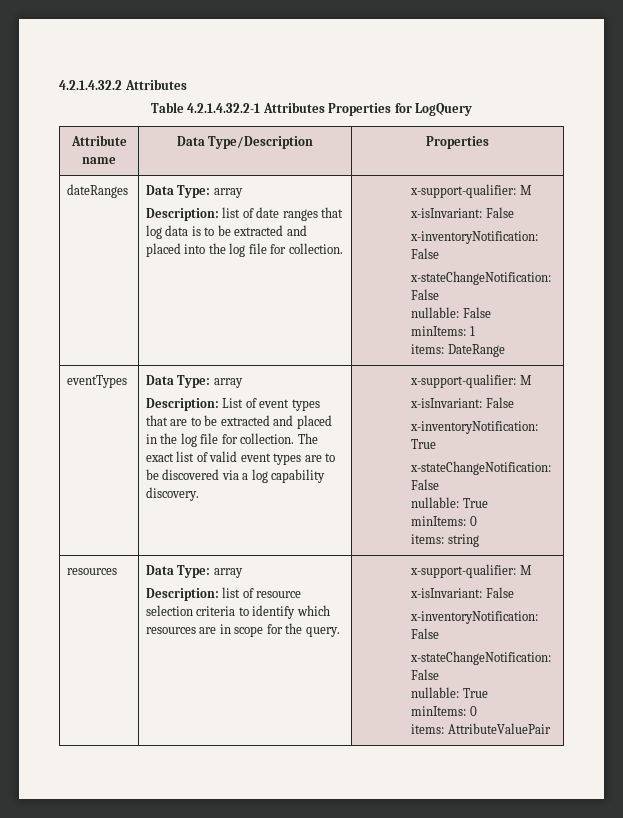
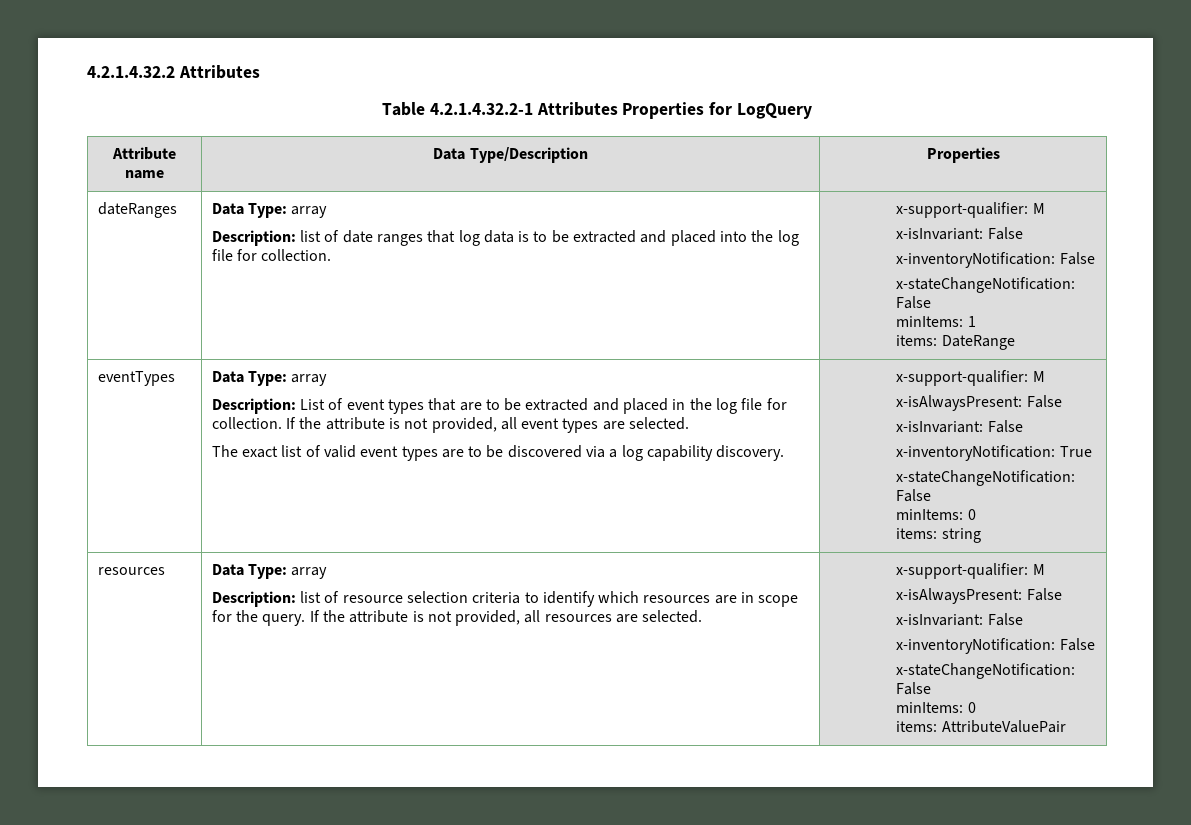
  dateRanges | Data Type: array
  Description: list of date ranges that log data is to be extracted and placed into the log file for collection. | x-support-qualifier: M
  x-isInvariant: False
  x-inventoryNotification: False
  x-stateChangeNotification: False
- nullable: False
- Description: List of event types that are to be extracted and placed in the log file for collection. The exact list of valid event types are to be discovered via a log capability discovery. | x-support-qualifier: M
+ Description: List of event types that are to be extracted and placed in the log file for collection. If the attribute is not provided, all event types are selected.
+ The exact list of valid event types are to be discovered via a log capability discovery. | x-support-qualifier: M
+ x-isAlwaysPresent: False
  x-inventoryNotification: True
  x-stateChangeNotification: False
- nullable: True
- Description: list of resource selection criteria to identify which resources are in scope for the query. | x-support-qualifier: M
+ Description: list of resource selection criteria to identify which resources are in scope for the query. If the attribute is not provided, all resources are selected. | x-support-qualifier: M
+ x-isAlwaysPresent: False
  x-isInvariant: False
  x-inventoryNotification: False
  x-stateChangeNotification: False
- nullable: True

